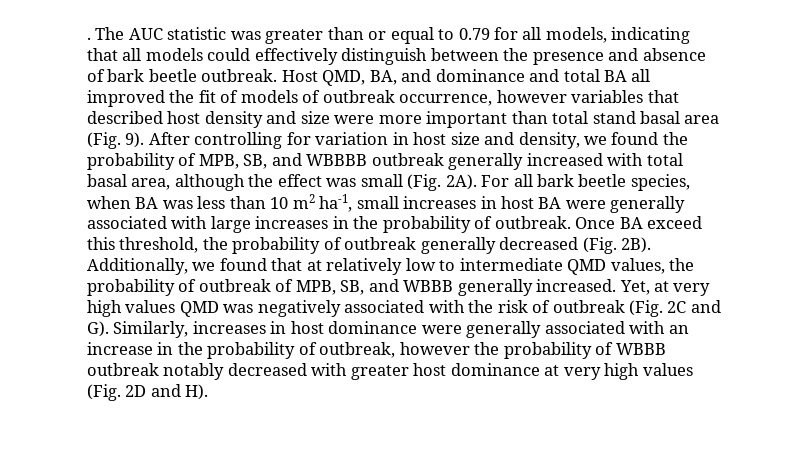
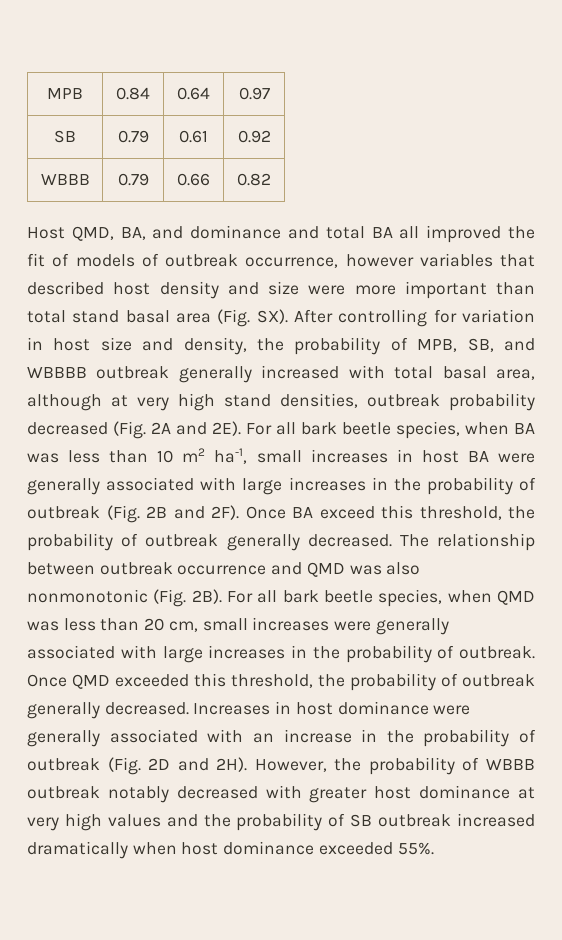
- . The AUC statistic was greater than or equal to 0.79 for all models, indicating that all models could effectively distinguish between the presence and absence of bark beetle outbreak. Host QMD, BA, and dominance and total BA all improved the fit of models of outbreak occurrence, however variables that described host density and size were more important than total stand basal area (Fig. 9). After controlling for variation in host size and density, we found the probability of MPB, SB, and WBBBB outbreak generally increased with total basal area, although the effect was small (Fig. 2A).
+ MPB | 0.84 | 0.64 | 0.97
+ SB | 0.79 | 0.61 | 0.92
+ WBBB | 0.79 | 0.66 | 0.82
+ Host QMD, BA, and dominance and total BA all improved the fit of models of outbreak occurrence, however variables that described host density and size were more important than total stand basal area (Fig. SX). After controlling for variation in host size and density, the probability of MPB, SB, and WBBBB outbreak generally increased with total basal area, although at very high stand densities, outbreak probability decreased (Fig. 2A and 2E).
- For all bark beetle species, when BA was less than 10 m2 ha-1, small increases in host BA were generally associated with large increases in the probability of outbreak.
+ For all bark beetle species, when BA was less than 10 m2 ha-1, small increases in host BA were generally associated with large increases in the probability of outbreak (Fig. 2B and 2F).
- Once BA exceed this threshold, the probability of outbreak generally decreased (Fig. 2B). Additionally, we found that at relatively low to intermediate QMD values, the probability of outbreak of MPB, SB, and WBBB generally increased. Yet, at very high values QMD was negatively associated with the risk of outbreak (Fig. 2C and G). Similarly, increases in host dominance were generally associated with an increase in the probability of outbreak, however the probability of WBBB outbreak notably decreased with greater host dominance at very high values (Fig. 2D and H).
+ Once BA exceed this threshold, the probability of outbreak generally decreased. The relationship between outbreak occurrence and QMD was also nonmonotonic (Fig. 2B). For all bark beetle species, when QMD was less than 20 cm, small increases were generally associated with large increases in the probability of outbreak. Once QMD exceeded this threshold, the probability of outbreak generally decreased. Increases in host dominance were generally associated with an increase in the probability of outbreak (Fig. 2D and 2H). However, the probability of WBBB outbreak notably decreased with greater host dominance at very high values and the probability of SB outbreak increased dramatically when host dominance exceeded 55%.

